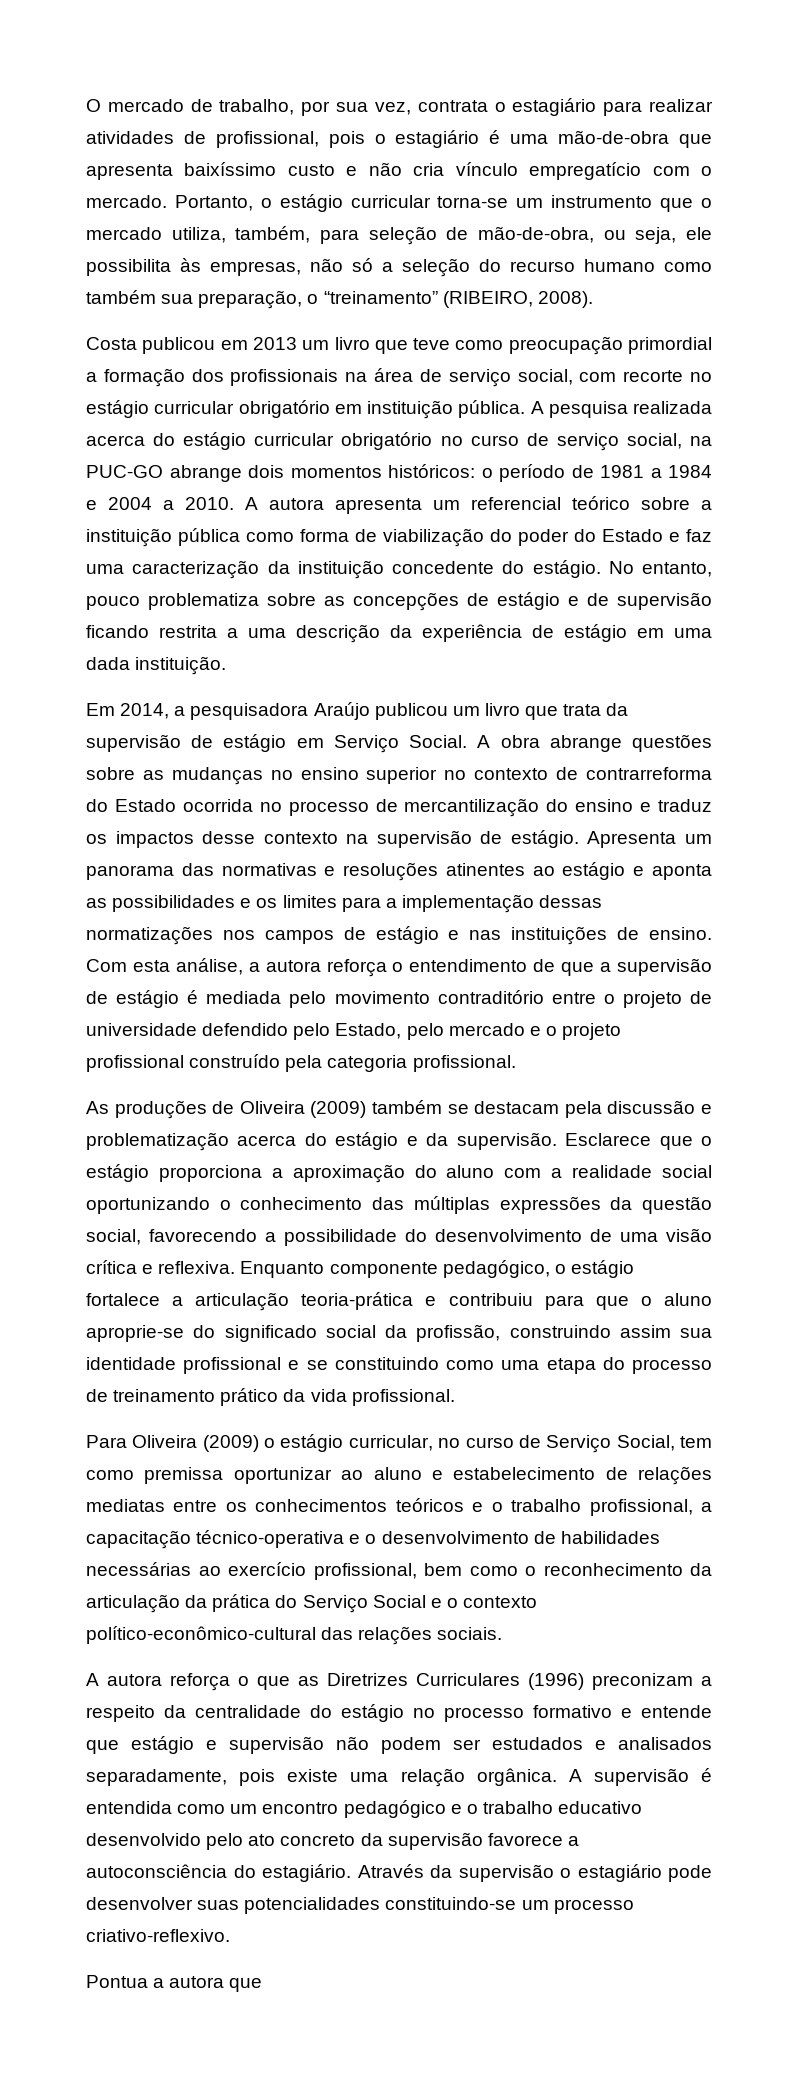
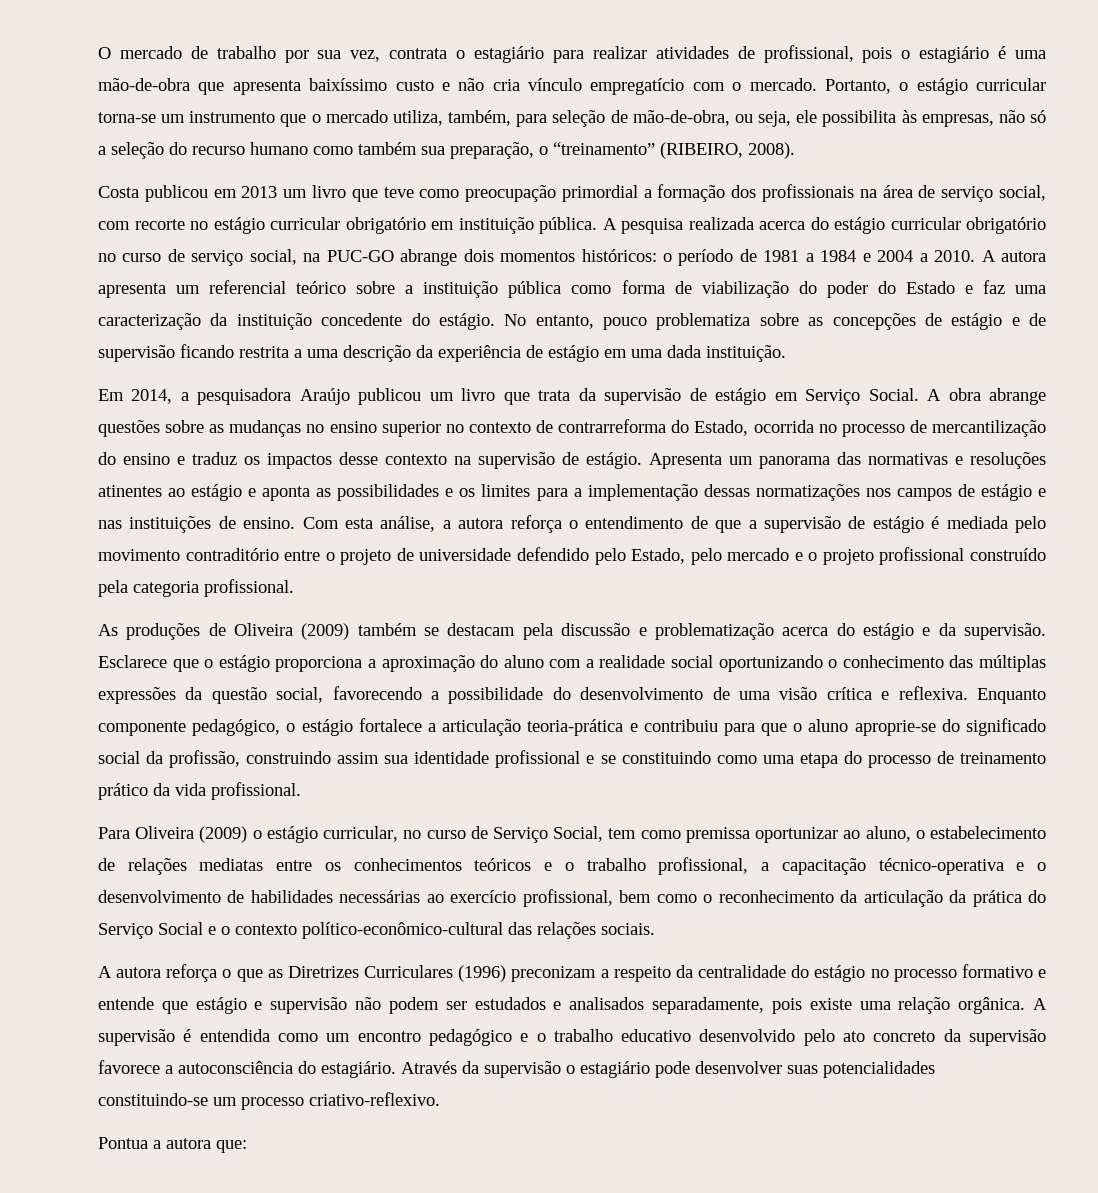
- O mercado de trabalho, por sua vez, contrata o estagiário para realizar atividades de profissional, pois o estagiário é uma mão-de-obra que apresenta baixíssimo custo e não cria vínculo empregatício com o mercado.
+ O mercado de trabalho por sua vez, contrata o estagiário para realizar atividades de profissional, pois o estagiário é uma mão-de-obra que apresenta baixíssimo custo e não cria vínculo empregatício com o mercado.
- A obra abrange questões sobre as mudanças no ensino superior no contexto de contrarreforma do Estado ocorrida no processo de mercantilização do ensino e traduz os impactos desse contexto na supervisão de estágio.
+ A obra abrange questões sobre as mudanças no ensino superior no contexto de contrarreforma do Estado, ocorrida no processo de mercantilização do ensino e traduz os impactos desse contexto na supervisão de estágio.
- Para Oliveira (2009) o estágio curricular, no curso de Serviço Social, tem como premissa oportunizar ao aluno e estabelecimento de relações mediatas entre os conhecimentos teóricos e o trabalho profissional, a capacitação técnico-operativa e o desenvolvimento de habilidades necessárias ao exercício profissional, bem como o reconhecimento da articulação da prática do Serviço Social e o contexto político-econômico-cultural das relações sociais.
+ Para Oliveira (2009) o estágio curricular, no curso de Serviço Social, tem como premissa oportunizar ao aluno, o estabelecimento de relações mediatas entre os conhecimentos teóricos e o trabalho profissional, a capacitação técnico-operativa e o desenvolvimento de habilidades necessárias ao exercício profissional, bem como o reconhecimento da articulação da prática do Serviço Social e o contexto político-econômico-cultural das relações sociais.
- Pontua a autora que
+ Pontua a autora que:

